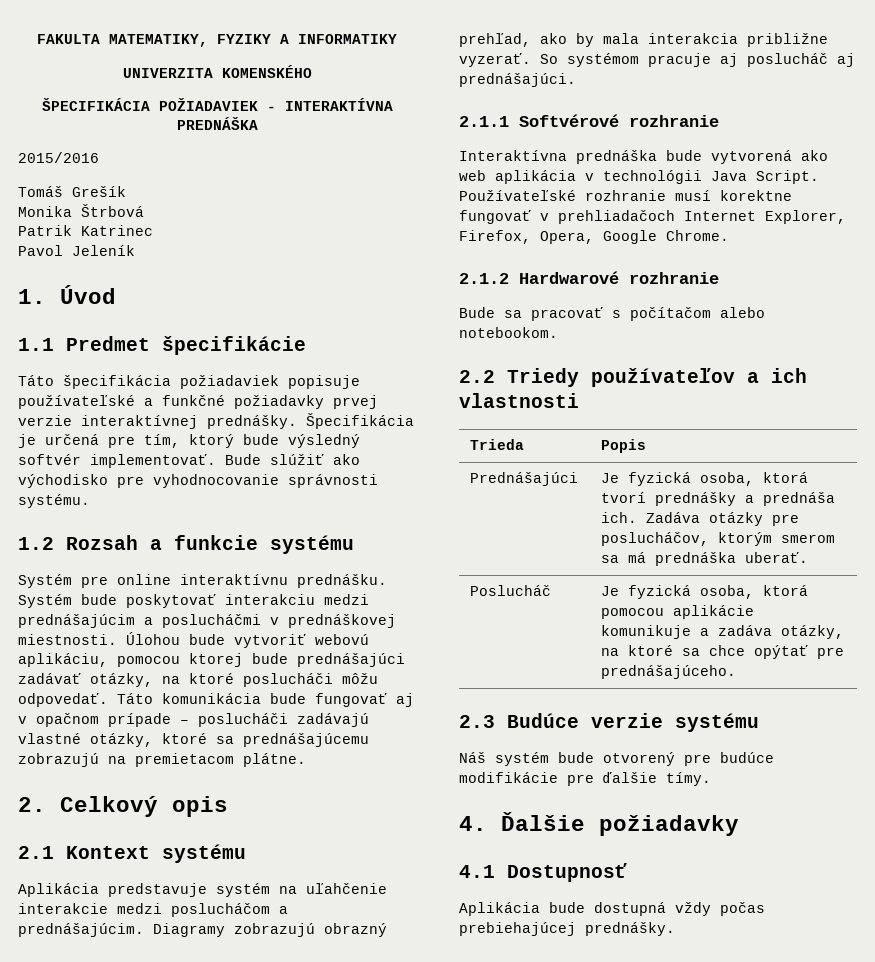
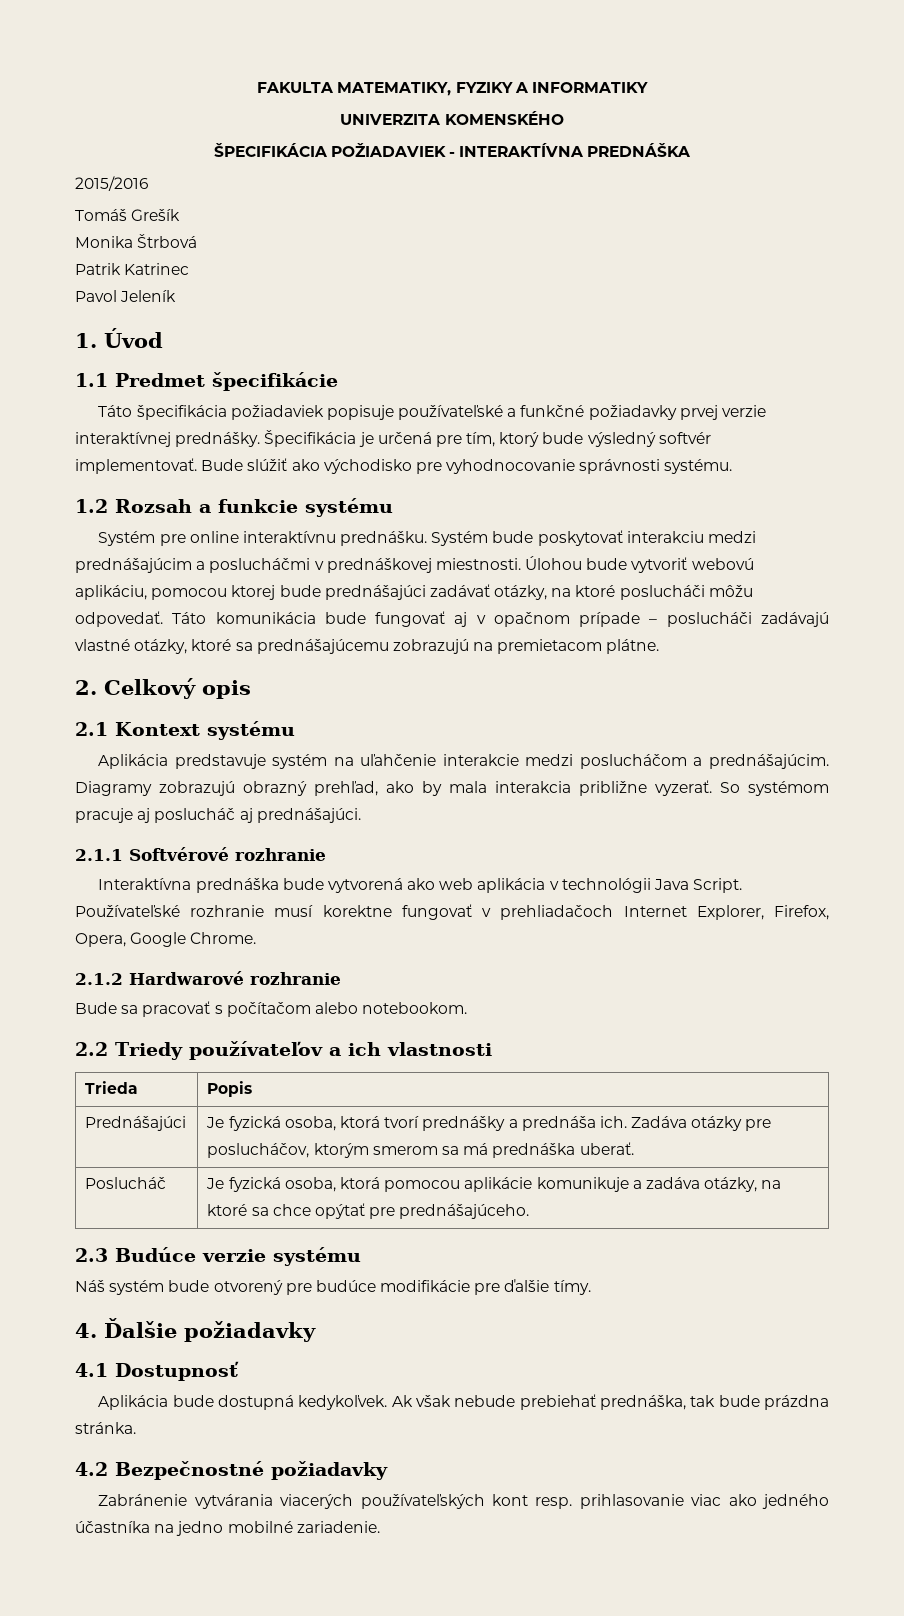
- Aplikácia bude dostupná vždy počas prebiehajúcej prednášky.
+ Aplikácia bude dostupná kedykoľvek. Ak však nebude prebiehať prednáška, tak bude prázdna stránka.
+ 4.2 Bezpečnostné požiadavky
+ Zabránenie vytvárania viacerých používateľských kont resp. prihlasovanie viac ako jedného účastníka na jedno mobilné zariadenie.

